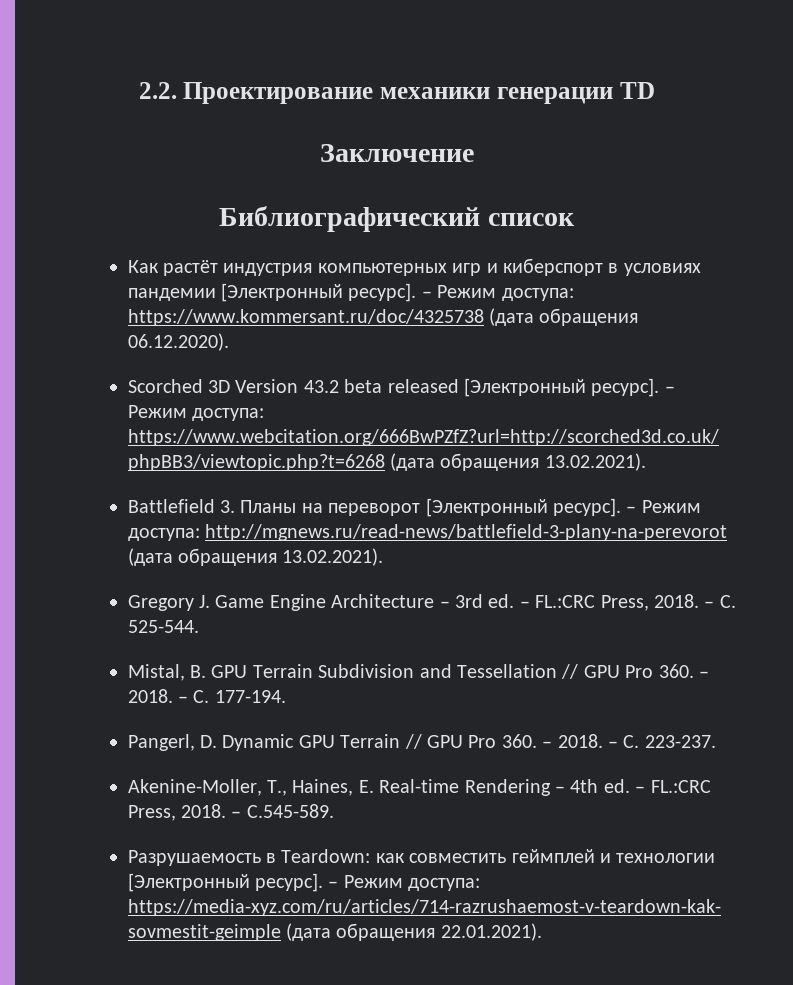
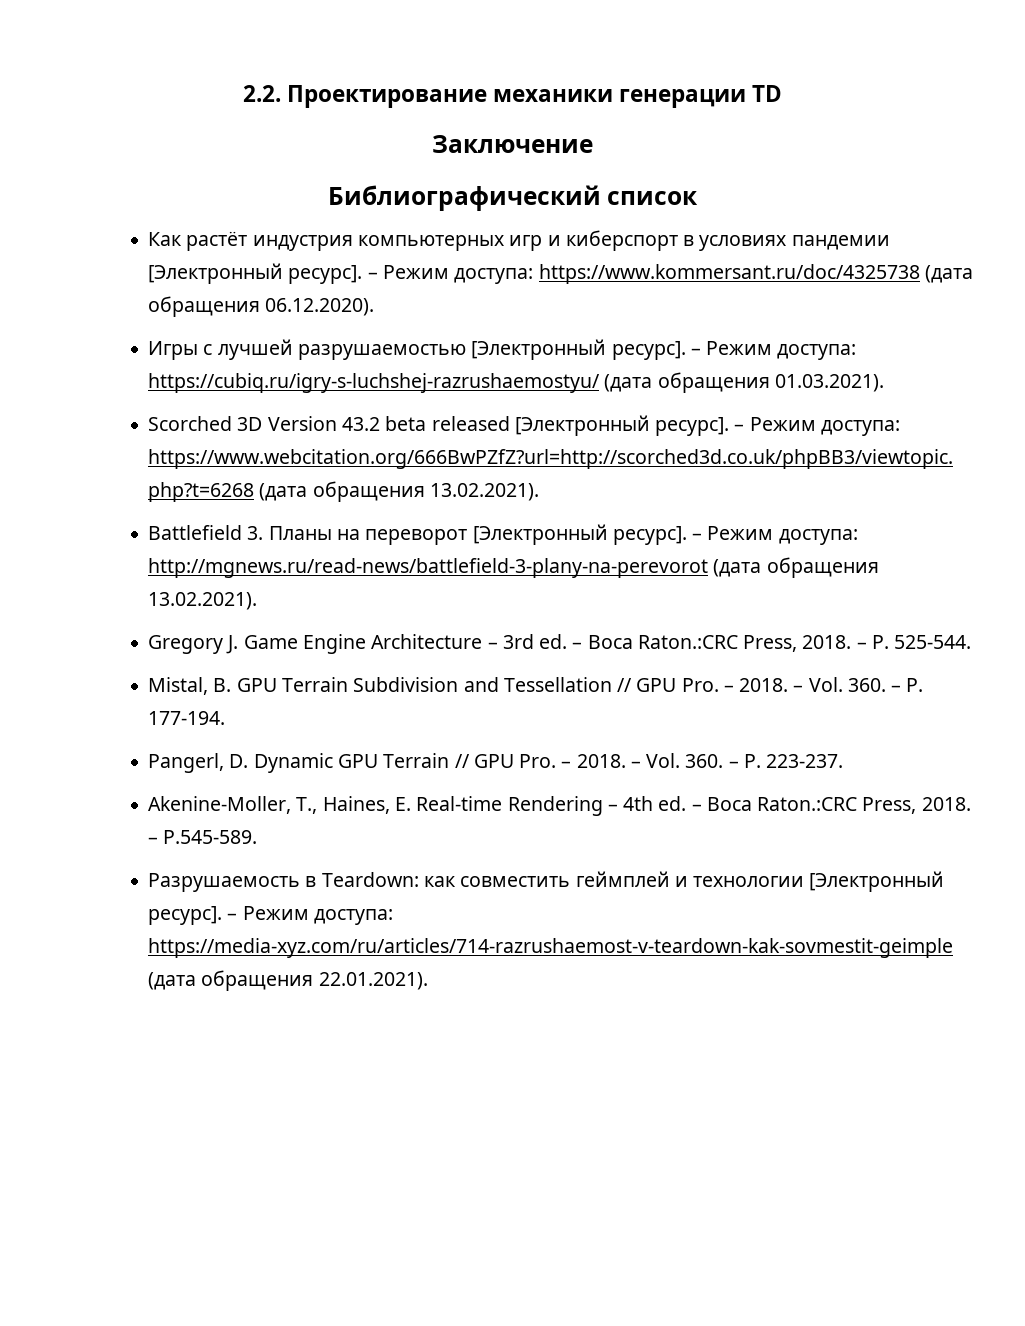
+ Игры с лучшей разрушаемостью [Электронный ресурс]. – Режим доступа: https://cubiq.ru/igry-s-luchshej-razrushaemostyu/ (дата обращения 01.03.2021).
- Gregory J. Game Engine Architecture – 3rd ed. – FL.:CRC Press, 2018. – С. 525-544.
+ Gregory J. Game Engine Architecture – 3rd ed. – Boca Raton.:CRC Press, 2018. – P. 525-544.
- Mistal, B. GPU Terrain Subdivision and Tessellation // GPU Pro 360. – 2018. – С. 177-194.
+ Mistal, B. GPU Terrain Subdivision and Tessellation // GPU Pro. – 2018. – Vol. 360. – P. 177-194.
- Pangerl, D. Dynamic GPU Terrain // GPU Pro 360. – 2018. – С. 223-237.
+ Pangerl, D. Dynamic GPU Terrain // GPU Pro. – 2018. – Vol. 360. – P. 223-237.
- Akenine-Moller, T., Haines, E. Real-time Rendering – 4th ed. – FL.:CRC Press, 2018. – С.545-589.
+ Akenine-Moller, T., Haines, E. Real-time Rendering – 4th ed. – Boca Raton.:CRC Press, 2018. – P.545-589.

